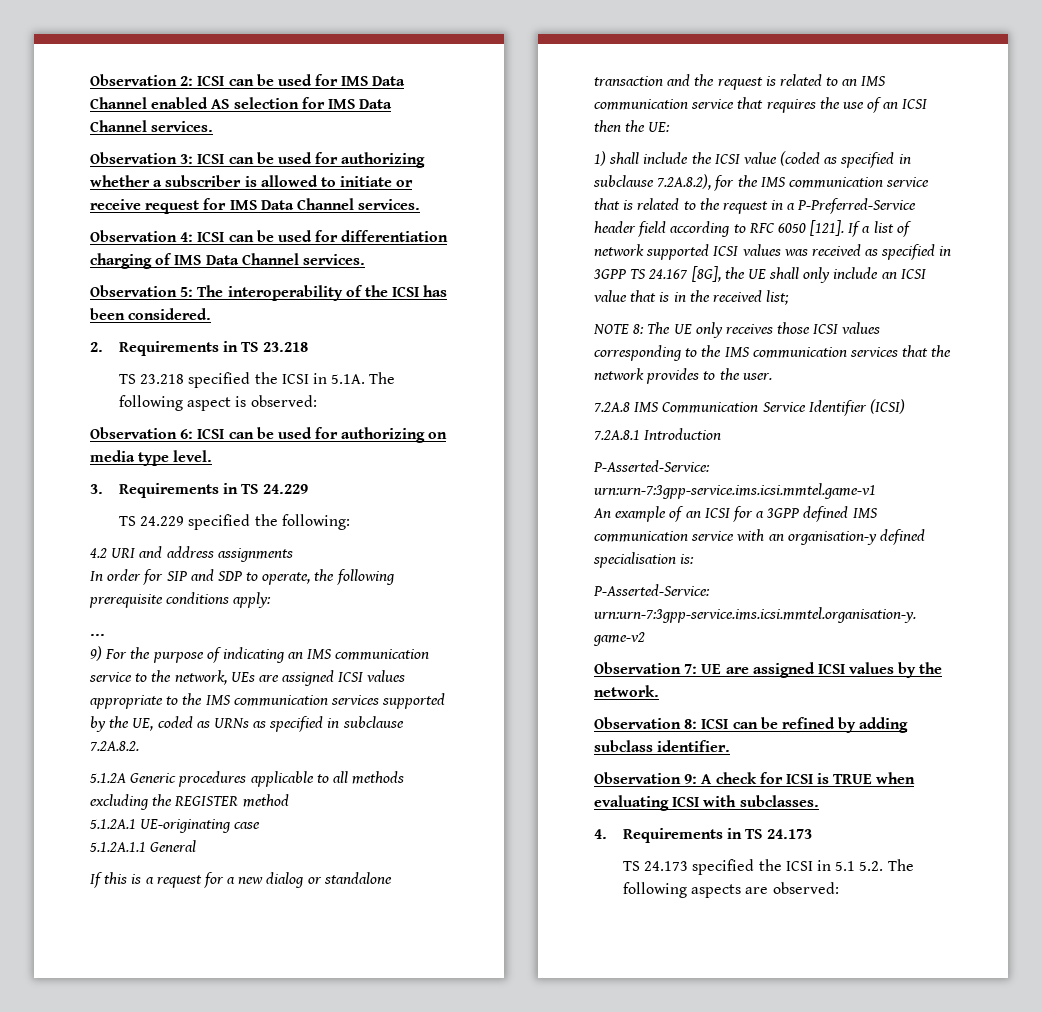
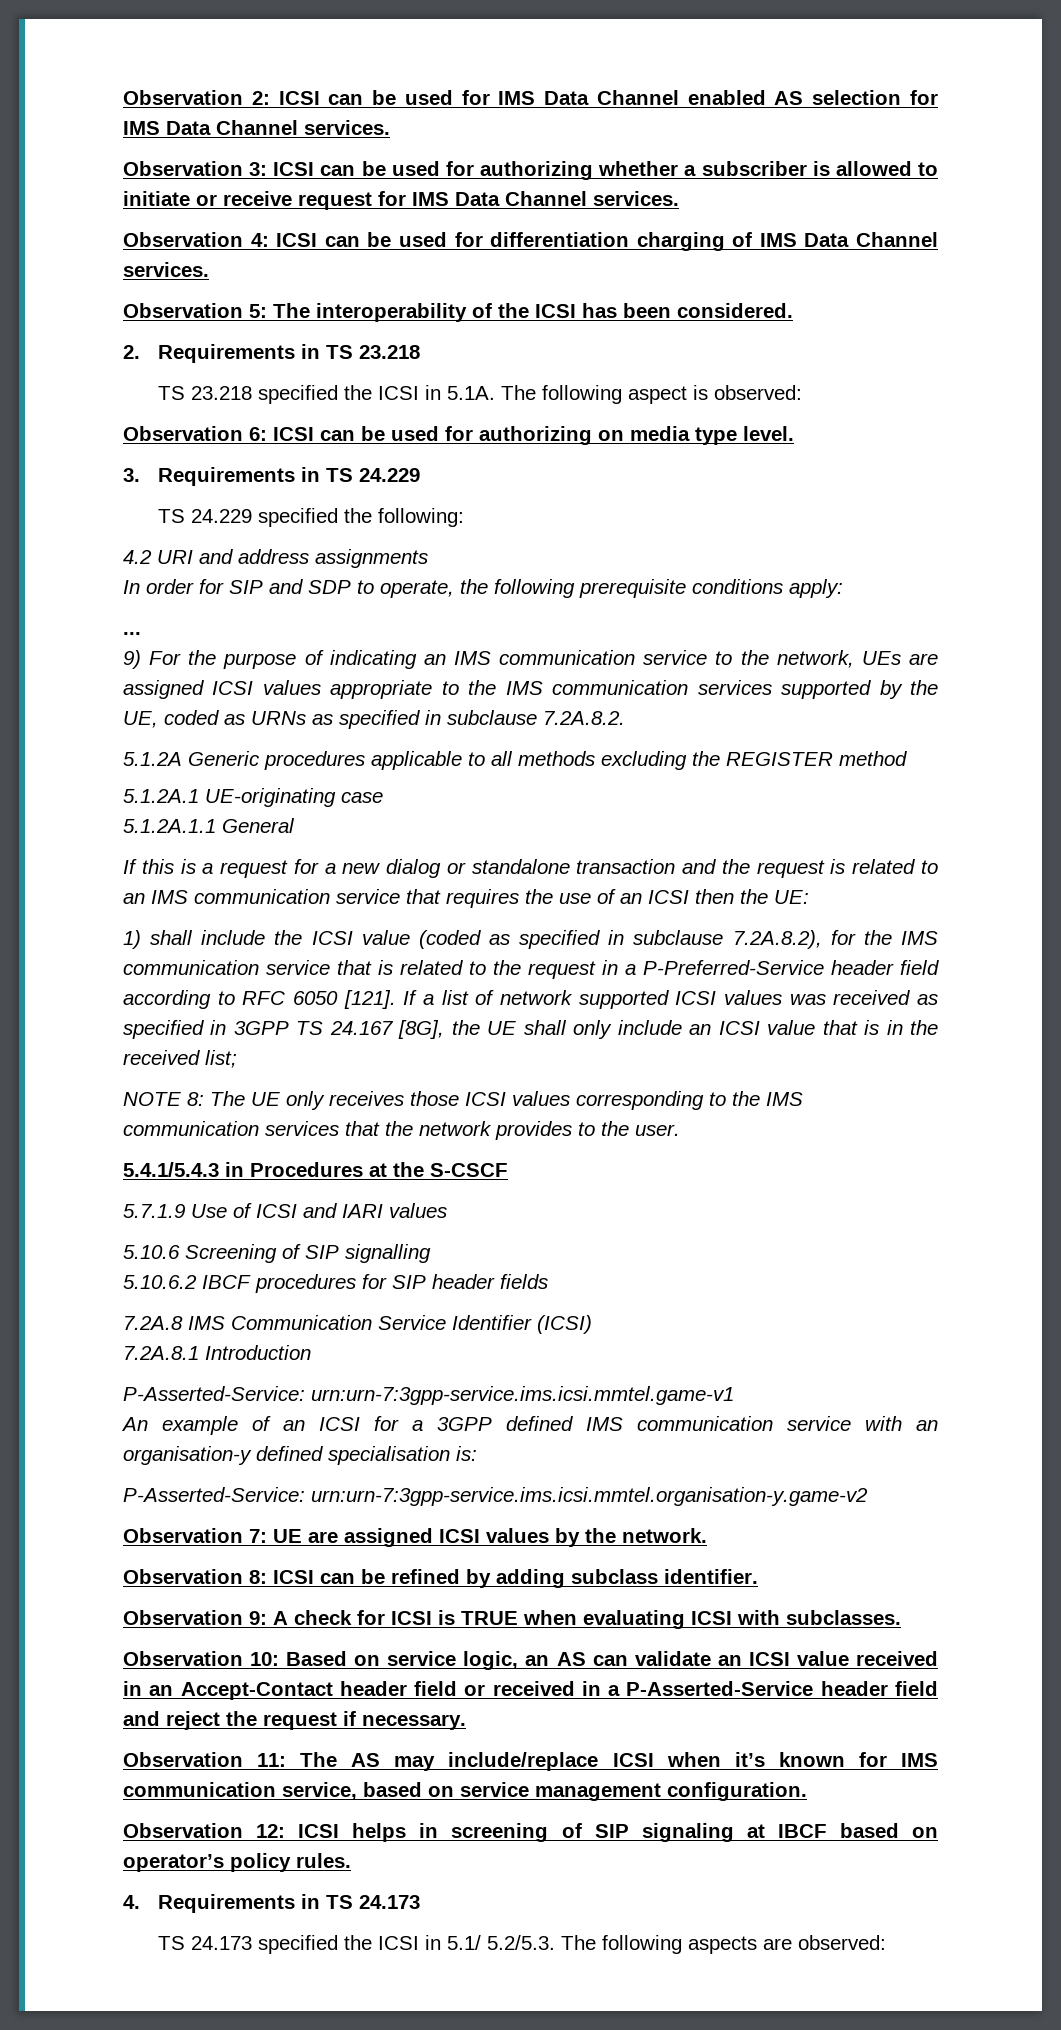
+ 5.4.1/5.4.3 in Procedures at the S-CSCF
+ 5.7.1.9 Use of ICSI and IARI values
+ 5.10.6 Screening of SIP signalling
+ 5.10.6.2 IBCF procedures for SIP header fields
+ Observation 10: Based on service logic, an AS can validate an ICSI value received in an Accept-Contact header field or received in a P-Asserted-Service header field and reject the request if necessary.
+ Observation 11: The AS may include/replace ICSI when it’s known for IMS communication service, based on service management configuration.
+ Observation 12: ICSI helps in screening of SIP signaling at IBCF based on operator’s policy rules.
- TS 24.173 specified the ICSI in 5.1 5.2. The following aspects are observed:
+ TS 24.173 specified the ICSI in 5.1/ 5.2/5.3. The following aspects are observed:

